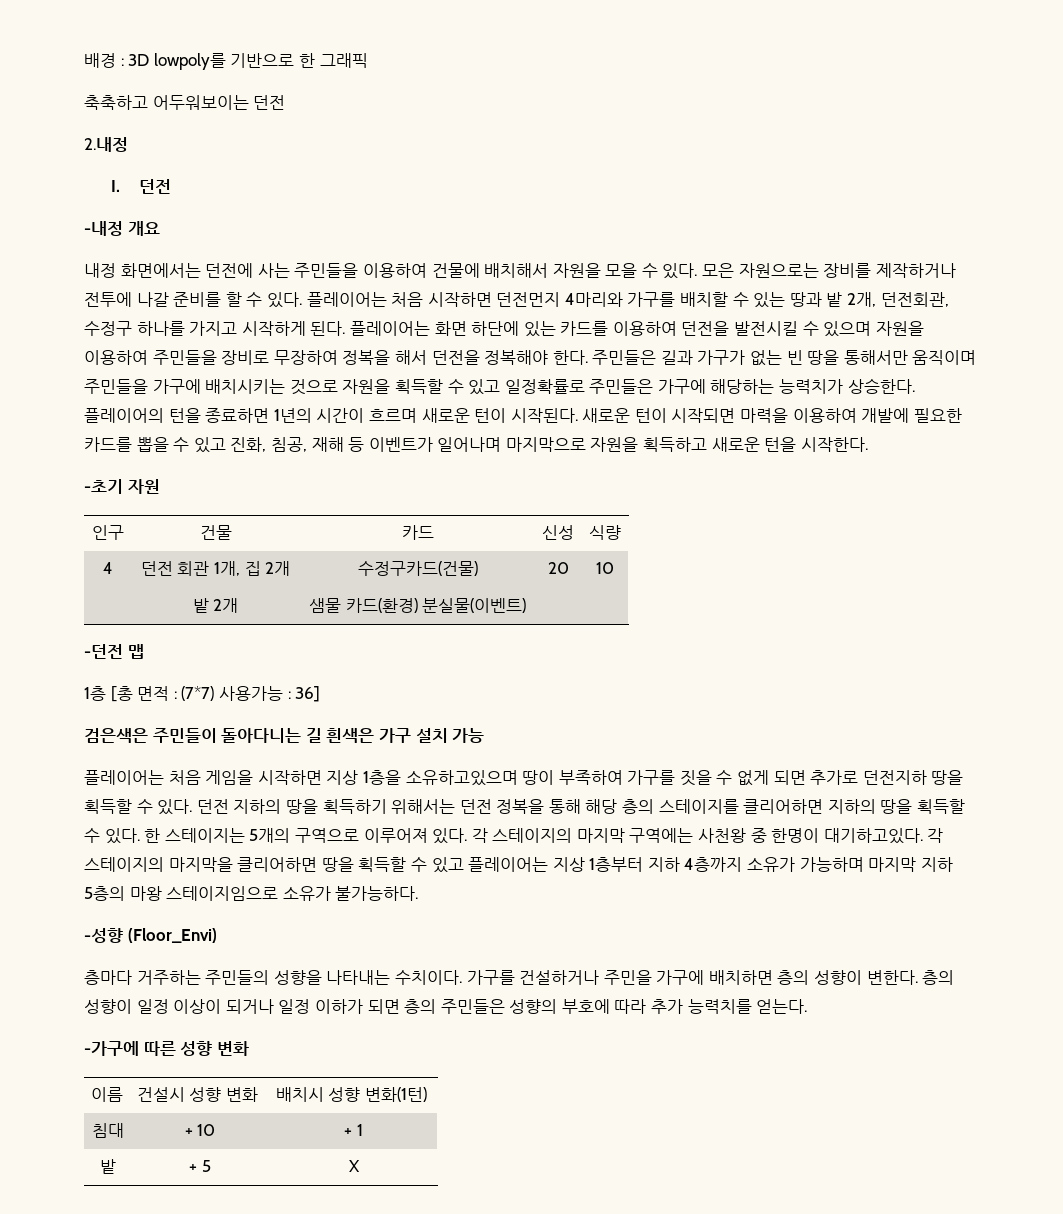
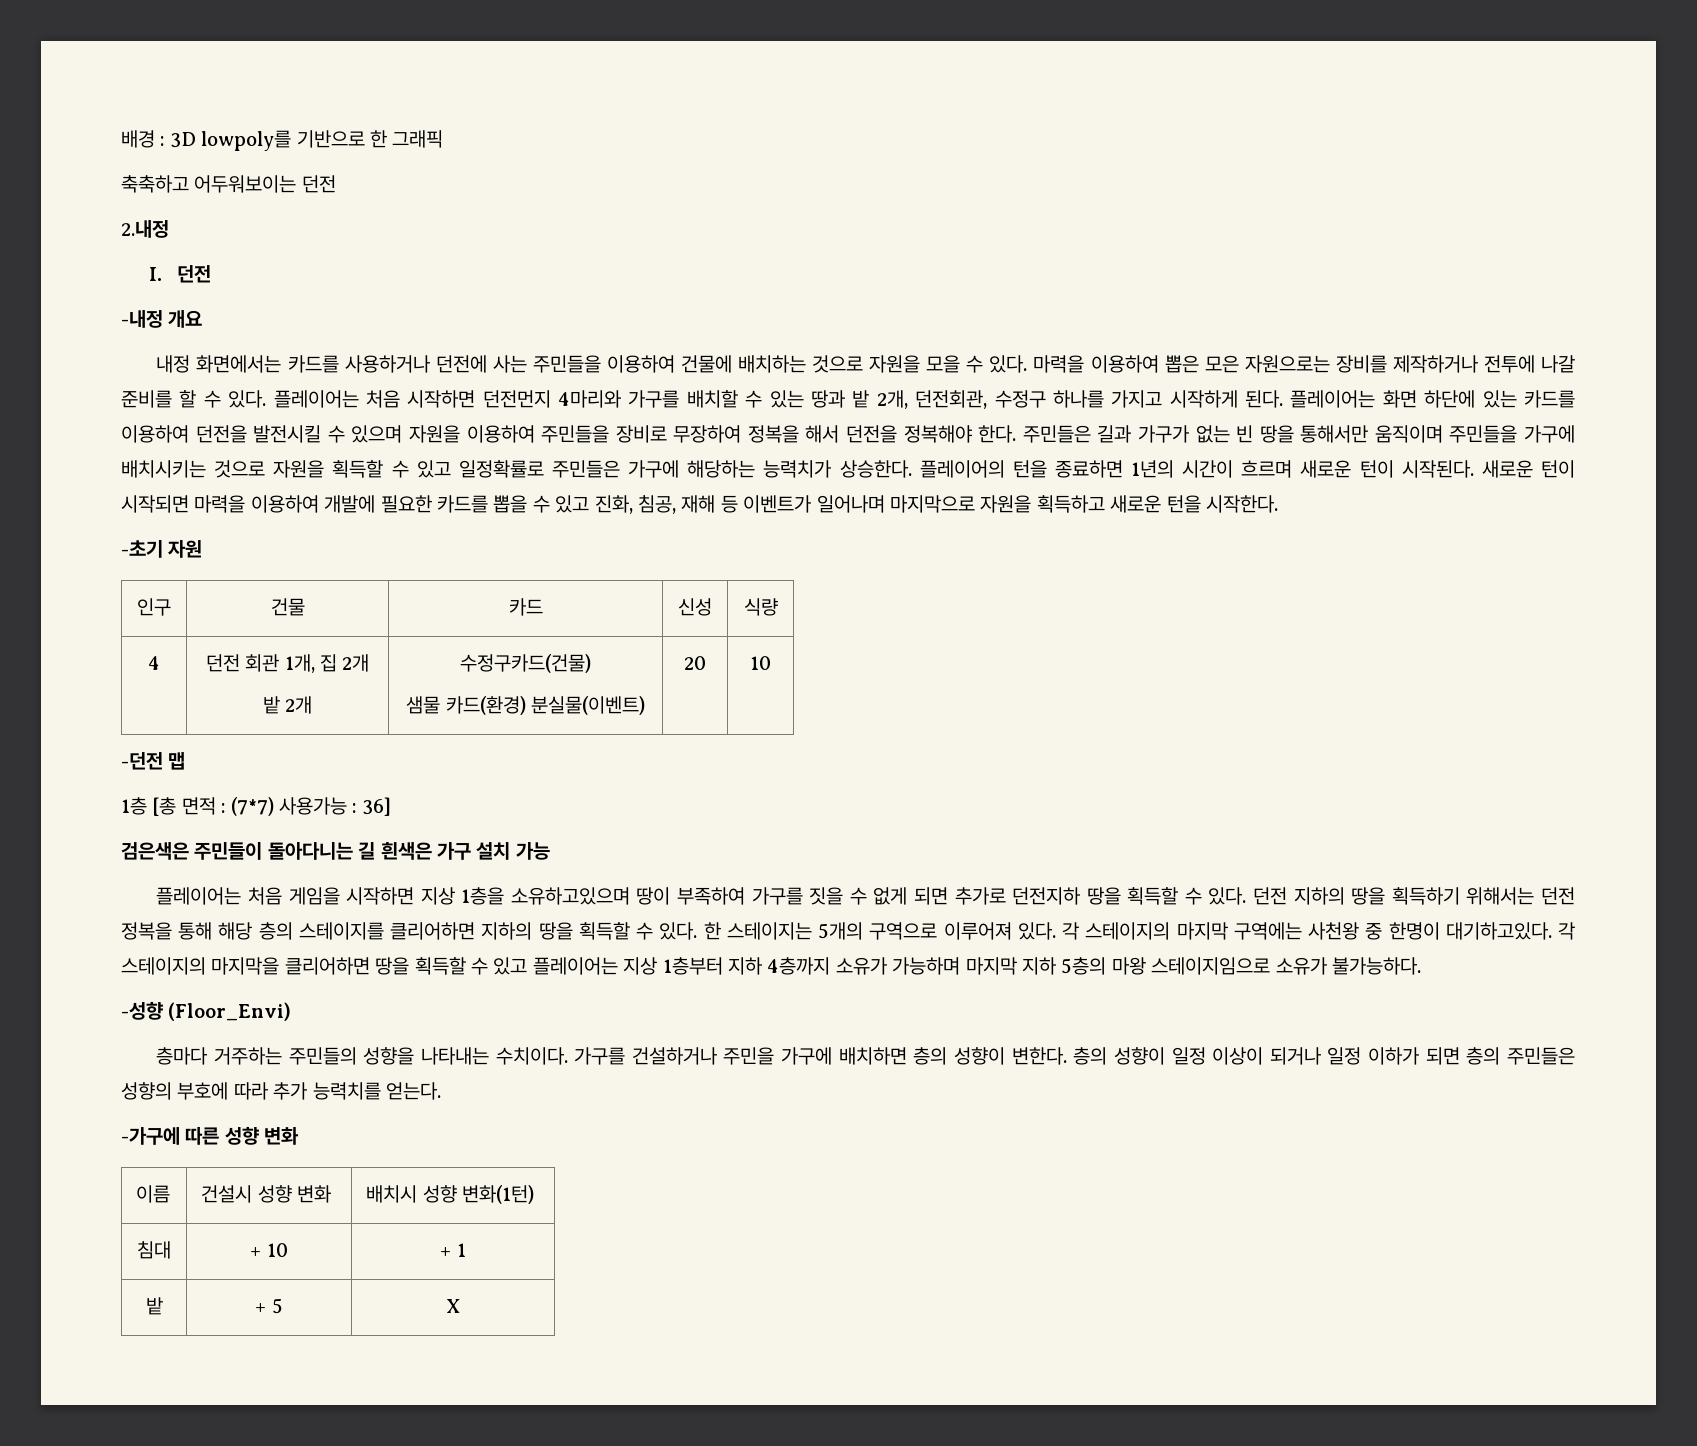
- 내정 화면에서는 던전에 사는 주민들을 이용하여 건물에 배치해서 자원을 모을 수 있다.
+ 내정 화면에서는 카드를 사용하거나 던전에 사는 주민들을 이용하여 건물에 배치하는 것으로 자원을 모을 수 있다.
- 모은 자원으로는 장비를 제작하거나 전투에 나갈 준비를 할 수 있다.
+ 마력을 이용하여 뽑은 모은 자원으로는 장비를 제작하거나 전투에 나갈 준비를 할 수 있다.

